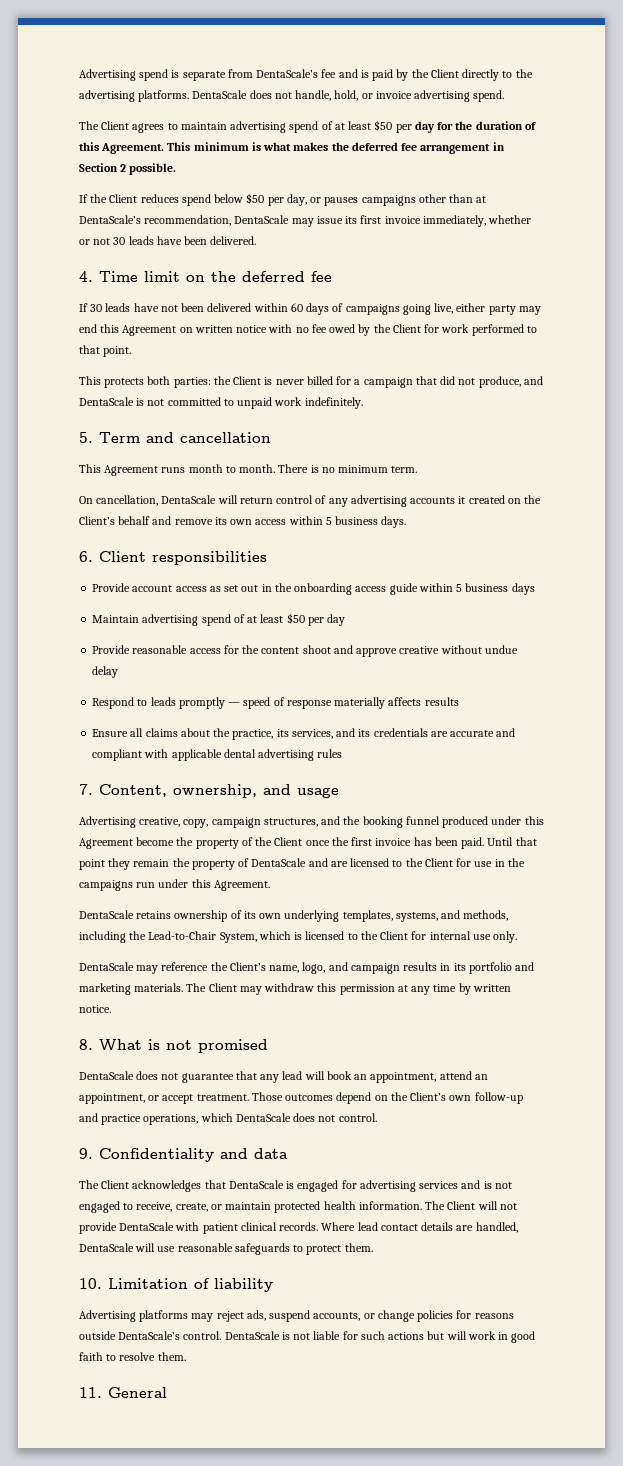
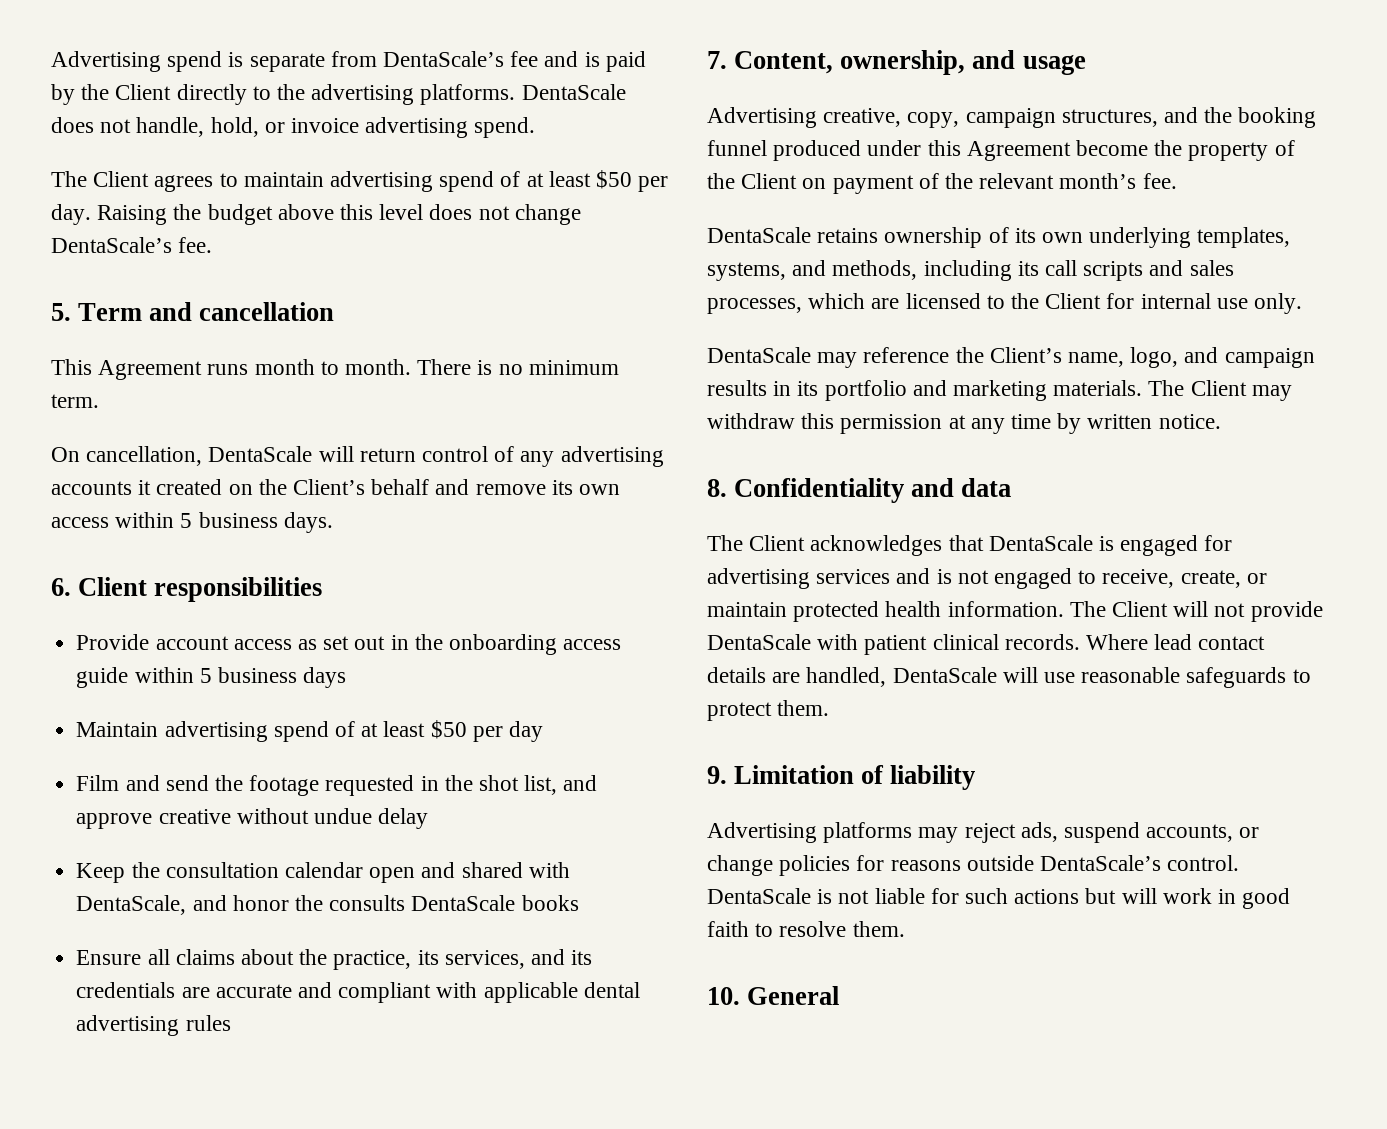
- The Client agrees to maintain advertising spend of at least $50 per day for the duration of this Agreement. This minimum is what makes the deferred fee arrangement in Section 2 possible.
- If the Client reduces spend below $50 per day, or pauses campaigns other than at DentaScale’s recommendation, DentaScale may issue its first invoice immediately, whether or not 30 leads have been delivered.
- 4. Time limit on the deferred fee
- If 30 leads have not been delivered within 60 days of campaigns going live, either party may end this Agreement on written notice with no fee owed by the Client for work performed to that point.
- This protects both parties: the Client is never billed for a campaign that did not produce, and DentaScale is not committed to unpaid work indefinitely.
+ The Client agrees to maintain advertising spend of at least $50 per day. Raising the budget above this level does not change DentaScale’s fee.
- Provide reasonable access for the content shoot and approve creative without undue delay
+ Film and send the footage requested in the shot list, and approve creative without undue delay
- Respond to leads promptly — speed of response materially affects results
+ Keep the consultation calendar open and shared with DentaScale, and honor the consults DentaScale books
- Advertising creative, copy, campaign structures, and the booking funnel produced under this Agreement become the property of the Client once the first invoice has been paid. Until that point they remain the property of DentaScale and are licensed to the Client for use in the campaigns run under this Agreement.
+ Advertising creative, copy, campaign structures, and the booking funnel produced under this Agreement become the property of the Client on payment of the relevant month’s fee.
- DentaScale retains ownership of its own underlying templates, systems, and methods, including the Lead-to-Chair System, which is licensed to the Client for internal use only.
+ DentaScale retains ownership of its own underlying templates, systems, and methods, including its call scripts and sales processes, which are licensed to the Client for internal use only.
- 8. What is not promised
- DentaScale does not guarantee that any lead will book an appointment, attend an appointment, or accept treatment. Those outcomes depend on the Client’s own follow-up and practice operations, which DentaScale does not control.
- 9. Confidentiality and data
+ 8. Confidentiality and data
- 10. Limitation of liability
+ 9. Limitation of liability
- 11. General
+ 10. General

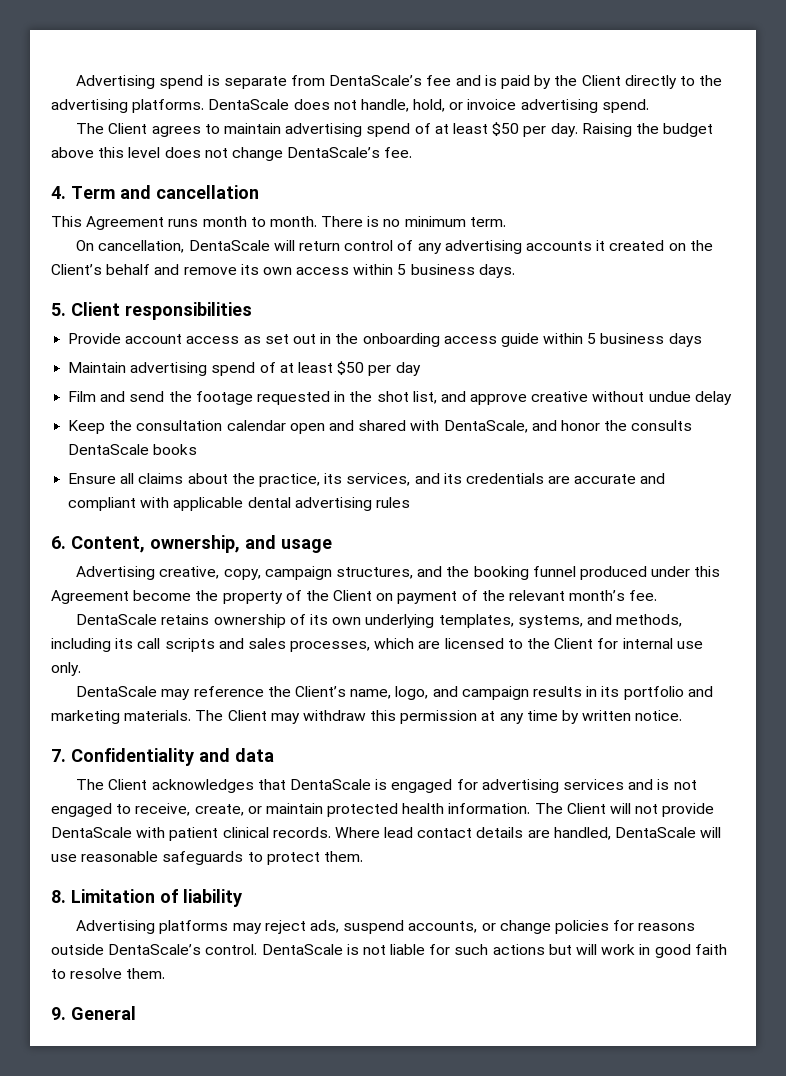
- 5. Term and cancellation
+ 4. Term and cancellation
- 6. Client responsibilities
+ 5. Client responsibilities
- 7. Content, ownership, and usage
+ 6. Content, ownership, and usage
- 8. Confidentiality and data
+ 7. Confidentiality and data
- 9. Limitation of liability
+ 8. Limitation of liability
- 10. General
+ 9. General

